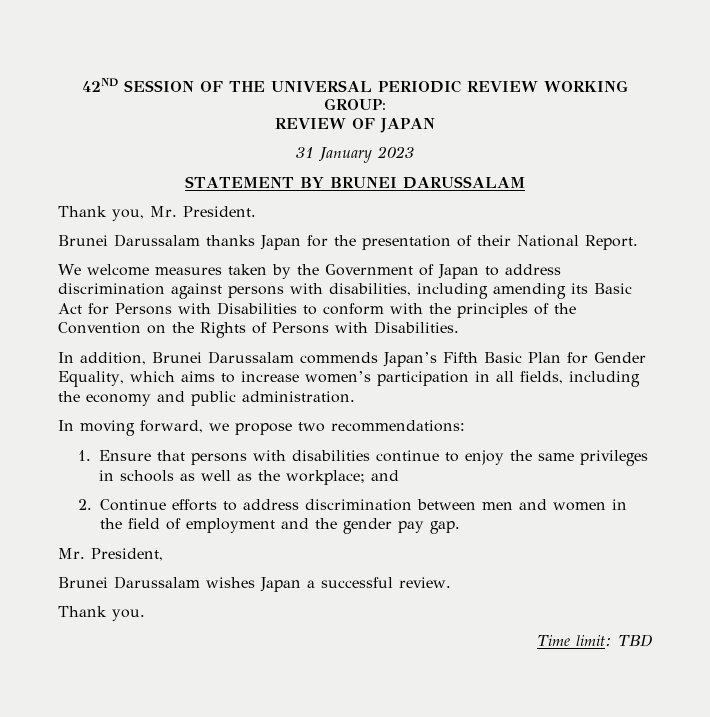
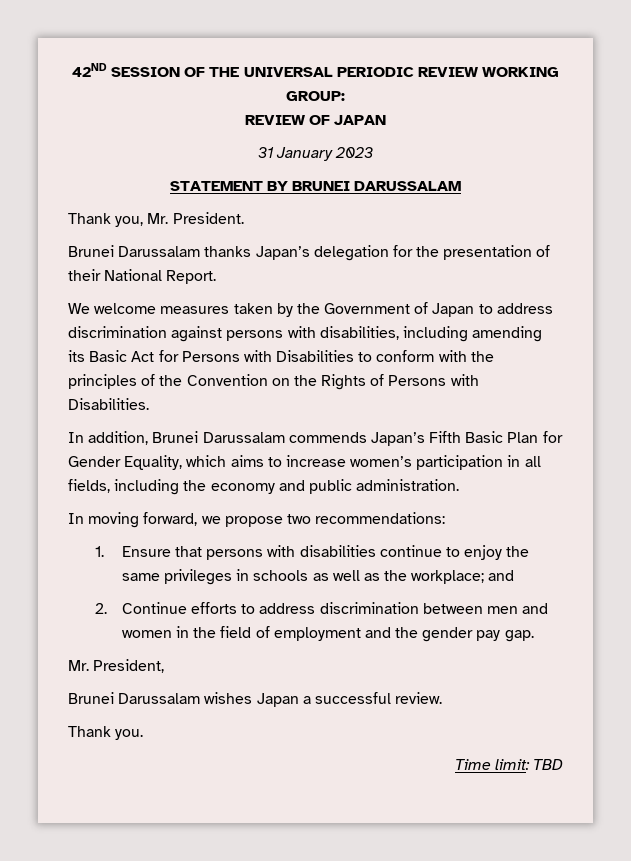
- Brunei Darussalam thanks Japan for the presentation of their National Report.
+ Brunei Darussalam thanks Japan’s delegation for the presentation of their National Report.

